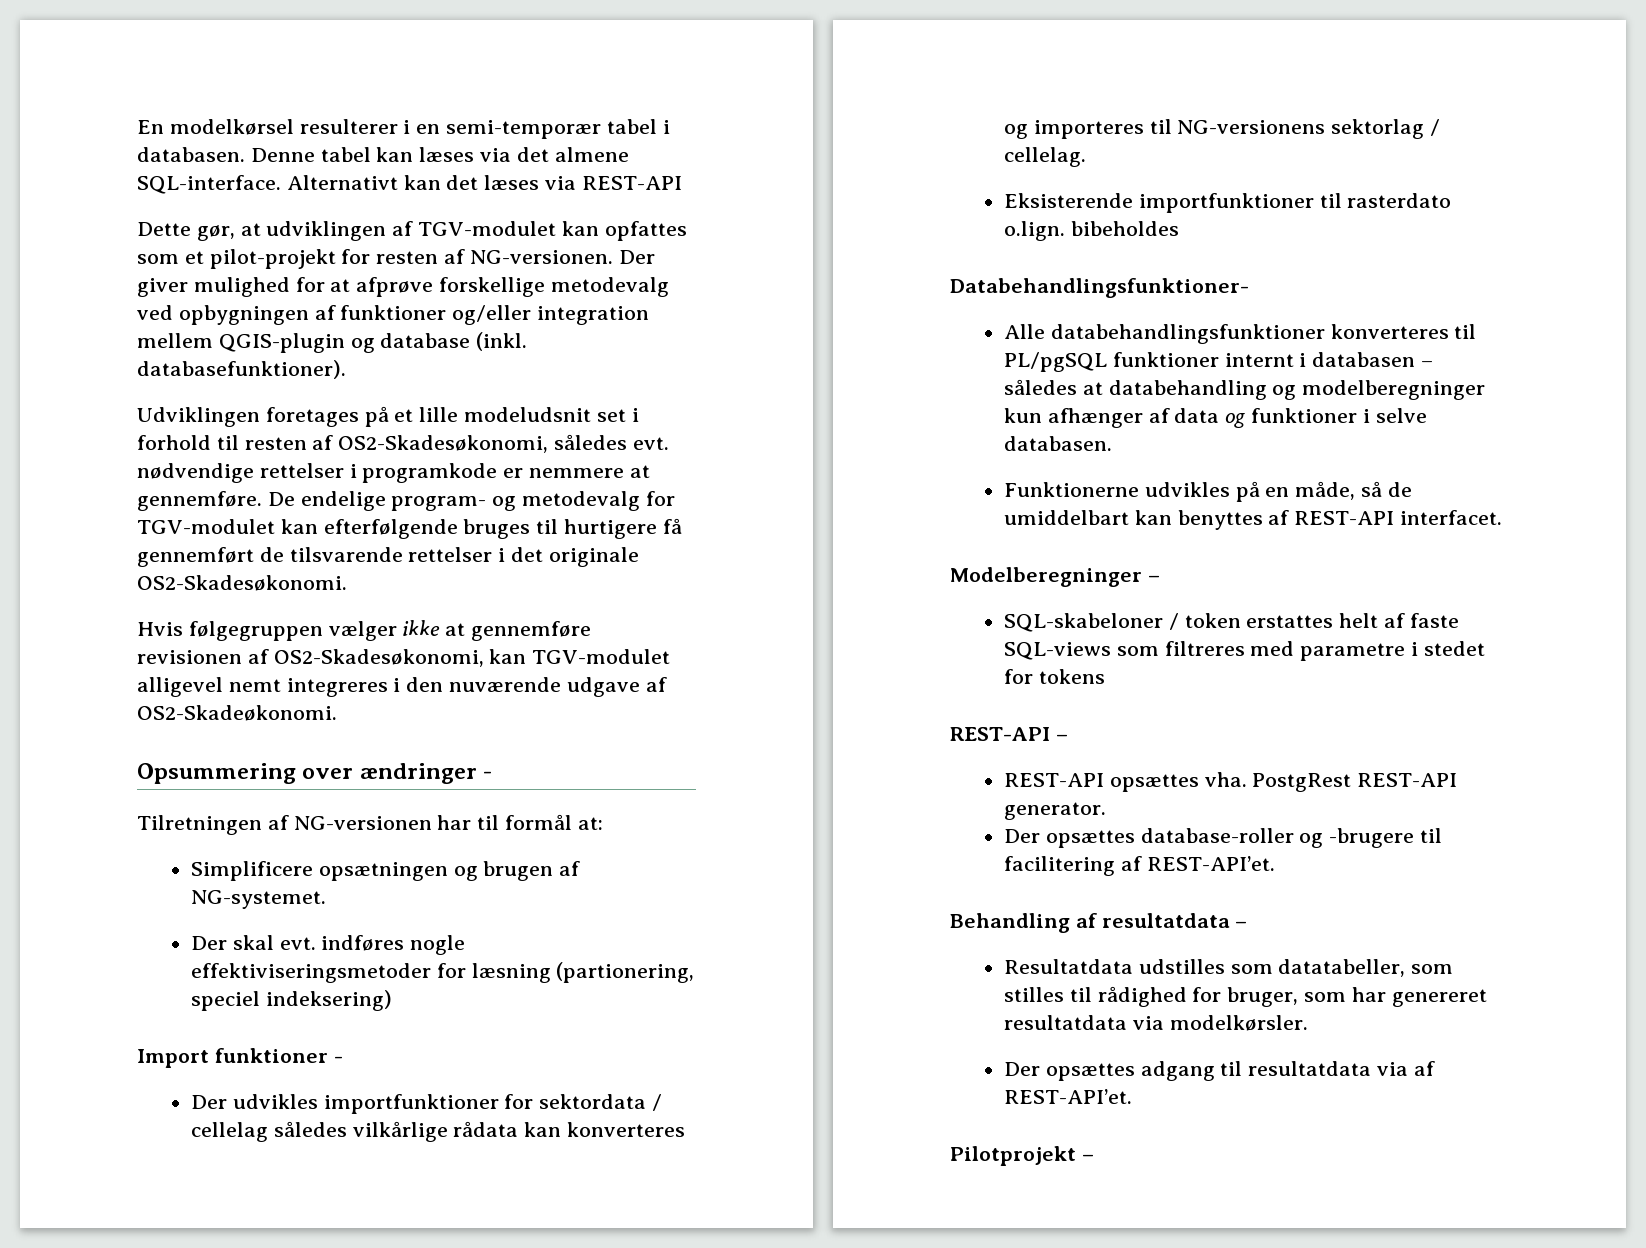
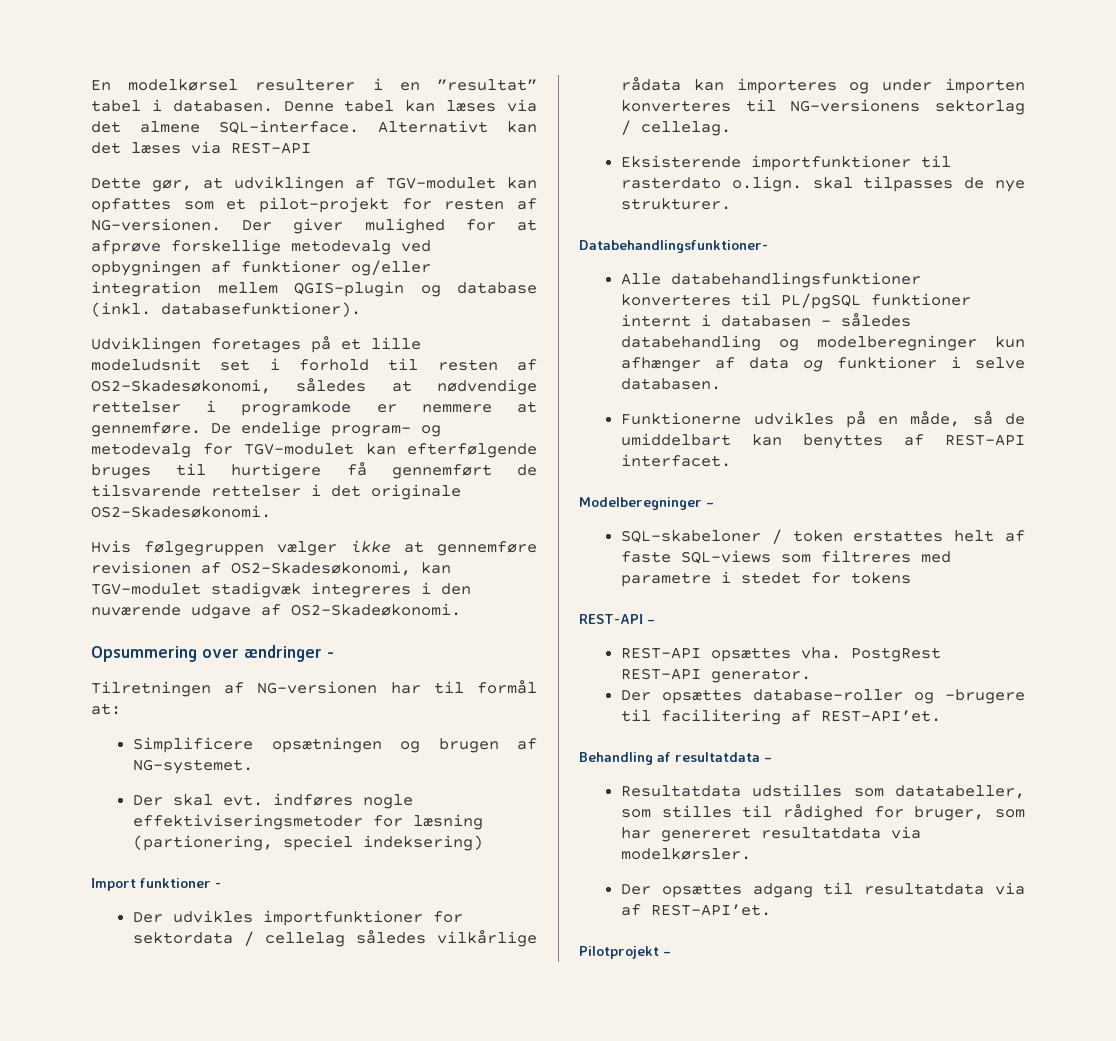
- En modelkørsel resulterer i en semi-temporær tabel i databasen.
+ En modelkørsel resulterer i en ”resultat” tabel i databasen.
- Udviklingen foretages på et lille modeludsnit set i forhold til resten af OS2-Skadesøkonomi, således evt. nødvendige rettelser i programkode er nemmere at gennemføre.
+ Udviklingen foretages på et lille modeludsnit set i forhold til resten af OS2-Skadesøkonomi, således at nødvendige rettelser i programkode er nemmere at gennemføre.
- Hvis følgegruppen vælger ikke at gennemføre revisionen af OS2-Skadesøkonomi, kan TGV-modulet alligevel nemt integreres i den nuværende udgave af OS2-Skadeøkonomi.
+ Hvis følgegruppen vælger ikke at gennemføre revisionen af OS2-Skadesøkonomi, kan TGV-modulet stadigvæk integreres i den nuværende udgave af OS2-Skadeøkonomi.
- Der udvikles importfunktioner for sektordata / cellelag således vilkårlige rådata kan konverteres og importeres til NG-versionens sektorlag / cellelag.
+ Der udvikles importfunktioner for sektordata / cellelag således vilkårlige rådata kan importeres og under importen konverteres til NG-versionens sektorlag / cellelag.
- Eksisterende importfunktioner til rasterdato o.lign. bibeholdes
+ Eksisterende importfunktioner til rasterdato o.lign. skal tilpasses de nye strukturer.
- Alle databehandlingsfunktioner konverteres til PL/pgSQL funktioner internt i databasen – således at databehandling og modelberegninger kun afhænger af data og funktioner i selve databasen.
+ Alle databehandlingsfunktioner konverteres til PL/pgSQL funktioner internt i databasen – således databehandling og modelberegninger kun afhænger af data og funktioner i selve databasen.

